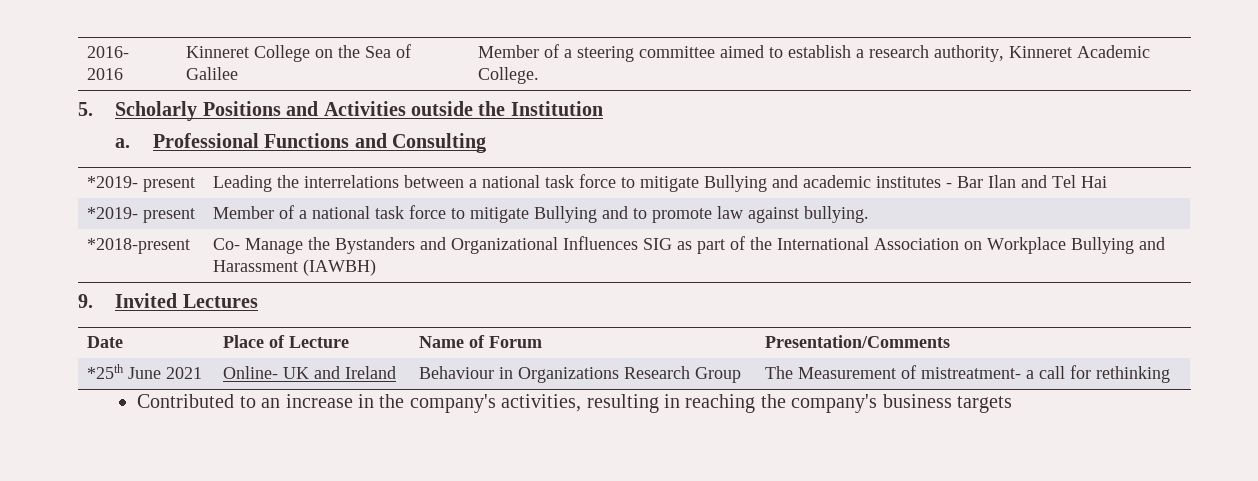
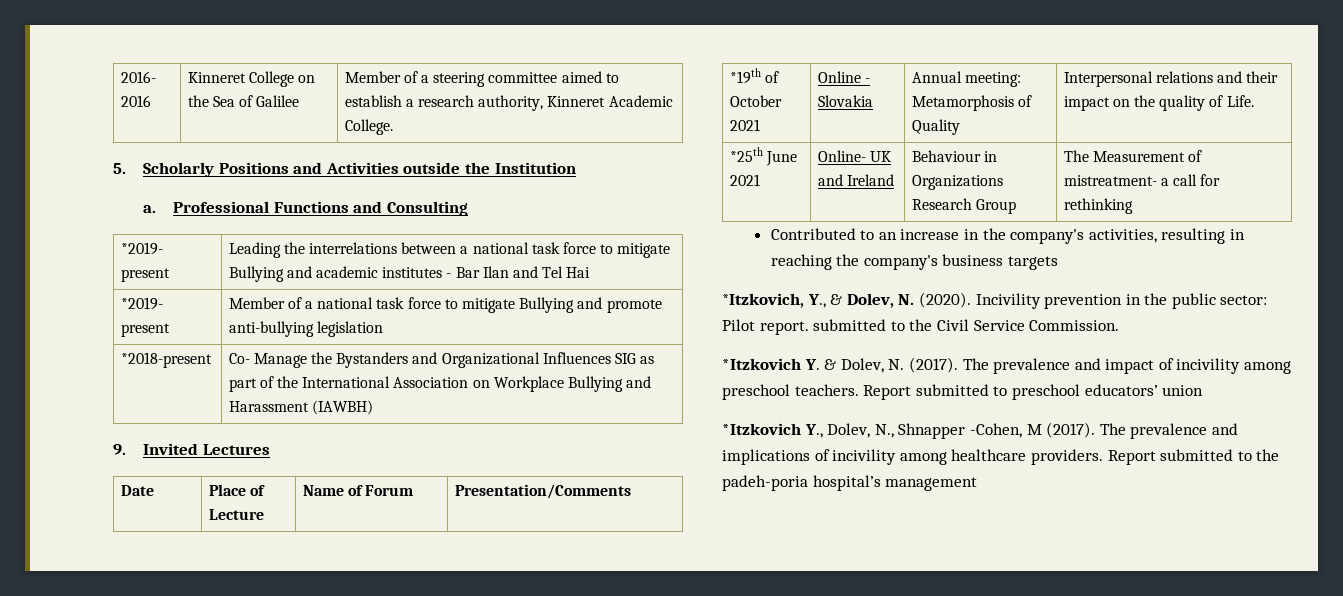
- *2019- present | Member of a national task force to mitigate Bullying and to promote law against bullying.
+ *2019- present | Member of a national task force to mitigate Bullying and promote anti-bullying legislation
+ *19th of October 2021 | Online - Slovakia | Annual meeting: Metamorphosis of Quality | Interpersonal relations and their impact on the quality of Life.
+ *Itzkovich, Y., & Dolev, N. (2020). Incivility prevention in the public sector: Pilot report. submitted to the Civil Service Commission.
+ *Itzkovich Y. & Dolev, N. (2017). The prevalence and impact of incivility among preschool teachers. Report submitted to preschool educators’ union
+ *Itzkovich Y., Dolev, N., Shnapper -Cohen, M (2017). The prevalence and implications of incivility among healthcare providers. Report submitted to the padeh-poria hospital’s management

